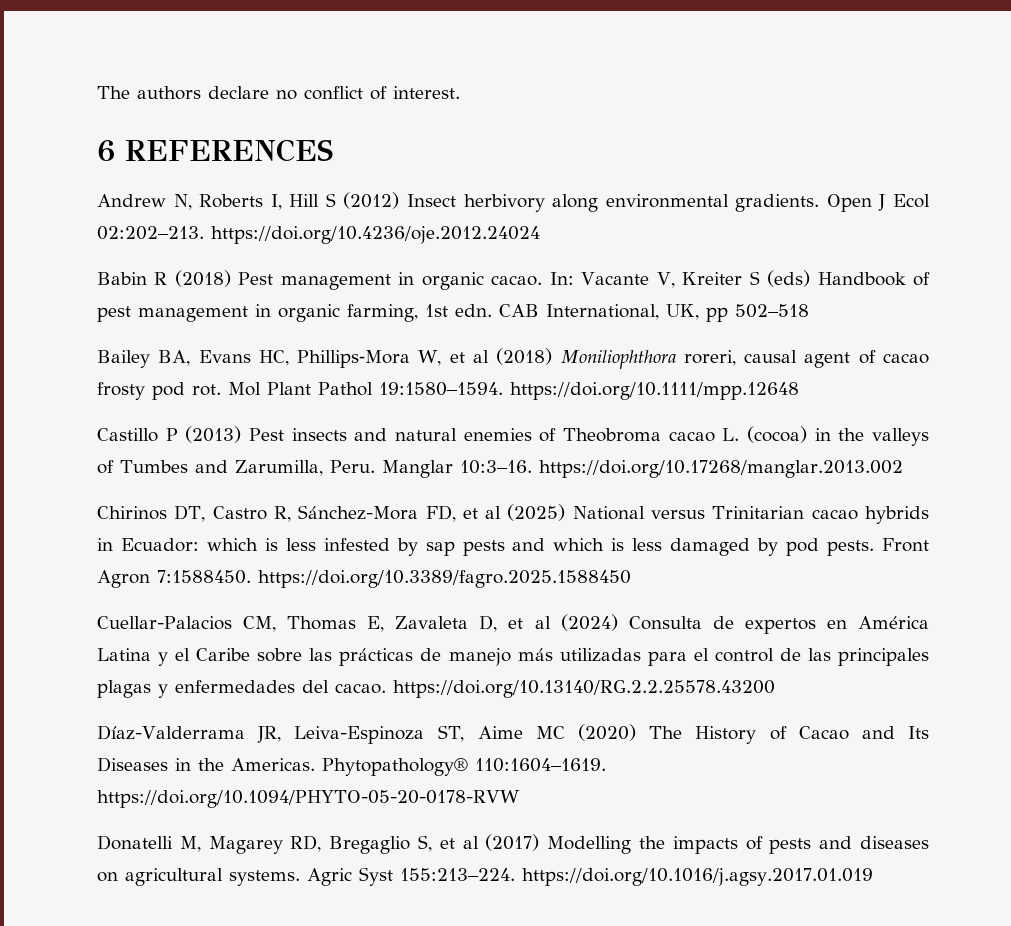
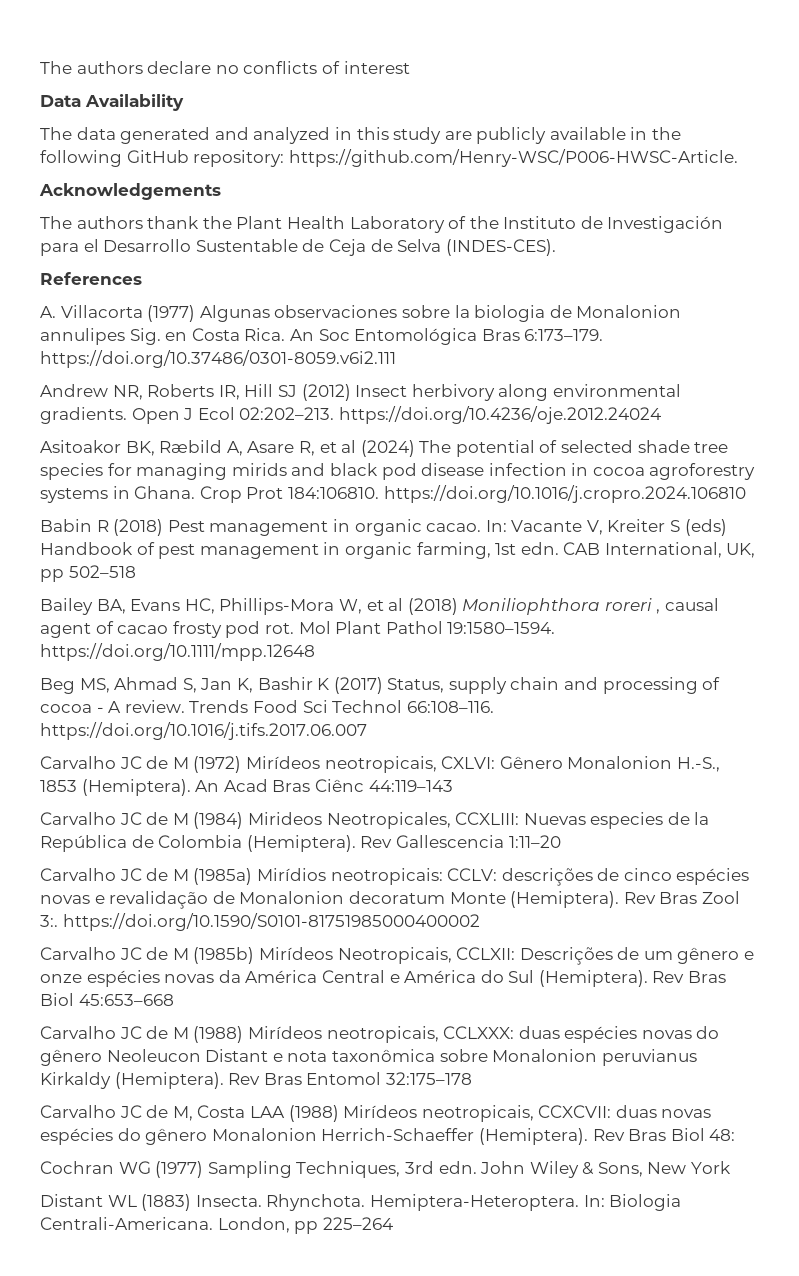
- The authors declare no conflict of interest.
- 6 REFERENCES
- Andrew N, Roberts I, Hill S (2012) Insect herbivory along environmental gradients.
+ The authors declare no conflicts of interest
+ Data Availability
+ The data generated and analyzed in this study are publicly available in the following GitHub repository: https://github.com/Henry-WSC/P006-HWSC-Article.
+ Acknowledgements
+ The authors thank the Plant Health Laboratory of the Instituto de Investigación para el Desarrollo Sustentable de Ceja de Selva (INDES-CES).
+ References
+ A. Villacorta (1977) Algunas observaciones sobre la biologia de Monalonion annulipes Sig. en Costa Rica. An Soc Entomológica Bras 6:173–179. https://doi.org/10.37486/0301-8059.v6i2.111
+ Andrew NR, Roberts IR, Hill SJ (2012) Insect herbivory along environmental gradients.
+ Asitoakor BK, Ræbild A, Asare R, et al (2024) The potential of selected shade tree species for managing mirids and black pod disease infection in cocoa agroforestry systems in Ghana. Crop Prot 184:106810. https://doi.org/10.1016/j.cropro.2024.106810
- Bailey BA, Evans HC, Phillips‐Mora W, et al (2018) Moniliophthora roreri, causal agent of cacao frosty pod rot.
+ Bailey BA, Evans HC, Phillips‐Mora W, et al (2018) Moniliophthora roreri , causal agent of cacao frosty pod rot.
- Castillo P (2013) Pest insects and natural enemies of Theobroma cacao L. (cocoa) in the valleys of Tumbes and Zarumilla, Peru. Manglar 10:3–16. https://doi.org/10.17268/manglar.2013.002
- Chirinos DT, Castro R, Sánchez-Mora FD, et al (2025) National versus Trinitarian cacao hybrids in Ecuador: which is less infested by sap pests and which is less damaged by pod pests. Front Agron 7:1588450. https://doi.org/10.3389/fagro.2025.1588450
- Cuellar-Palacios CM, Thomas E, Zavaleta D, et al (2024) Consulta de expertos en América Latina y el Caribe sobre las prácticas de manejo más utilizadas para el control de las principales plagas y enfermedades del cacao. https://doi.org/10.13140/RG.2.2.25578.43200
- Díaz-Valderrama JR, Leiva-Espinoza ST, Aime MC (2020) The History of Cacao and Its Diseases in the Americas. Phytopathology® 110:1604–1619. https://doi.org/10.1094/PHYTO-05-20-0178-RVW
- Donatelli M, Magarey RD, Bregaglio S, et al (2017) Modelling the impacts of pests and diseases on agricultural systems. Agric Syst 155:213–224. https://doi.org/10.1016/j.agsy.2017.01.019
+ Beg MS, Ahmad S, Jan K, Bashir K (2017) Status, supply chain and processing of cocoa - A review. Trends Food Sci Technol 66:108–116. https://doi.org/10.1016/j.tifs.2017.06.007
+ Carvalho JC de M (1972) Mirídeos neotropicais, CXLVI: Gênero Monalonion H.-S., 1853 (Hemiptera). An Acad Bras Ciênc 44:119–143
+ Carvalho JC de M (1984) Mirideos Neotropicales, CCXLIII: Nuevas especies de la República de Colombia (Hemiptera). Rev Gallescencia 1:11–20
+ Carvalho JC de M (1985a) Mirídios neotropicais: CCLV: descrições de cinco espécies novas e revalidação de Monalonion decoratum Monte (Hemiptera). Rev Bras Zool 3:. https://doi.org/10.1590/S0101-81751985000400002
+ Carvalho JC de M (1985b) Mirídeos Neotropicais, CCLXII: Descrições de um gênero e onze espécies novas da América Central e América do Sul (Hemiptera). Rev Bras Biol 45:653–668
+ Carvalho JC de M (1988) Mirídeos neotropicais, CCLXXX: duas espécies novas do gênero Neoleucon Distant e nota taxonômica sobre Monalonion peruvianus Kirkaldy (Hemiptera). Rev Bras Entomol 32:175–178
+ Carvalho JC de M, Costa LAA (1988) Mirídeos neotropicais, CCXCVII: duas novas espécies do gênero Monalonion Herrich-Schaeffer (Hemiptera). Rev Bras Biol 48:
+ Cochran WG (1977) Sampling Techniques, 3rd edn. John Wiley & Sons, New York
+ Distant WL (1883) Insecta. Rhynchota. Hemiptera-Heteroptera. In: Biologia Centrali-Americana. London, pp 225–264

